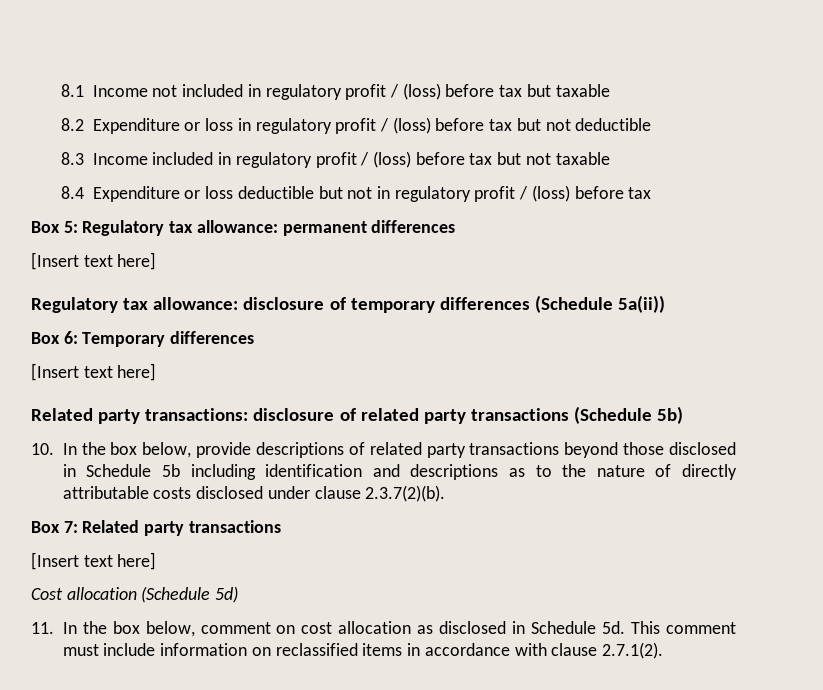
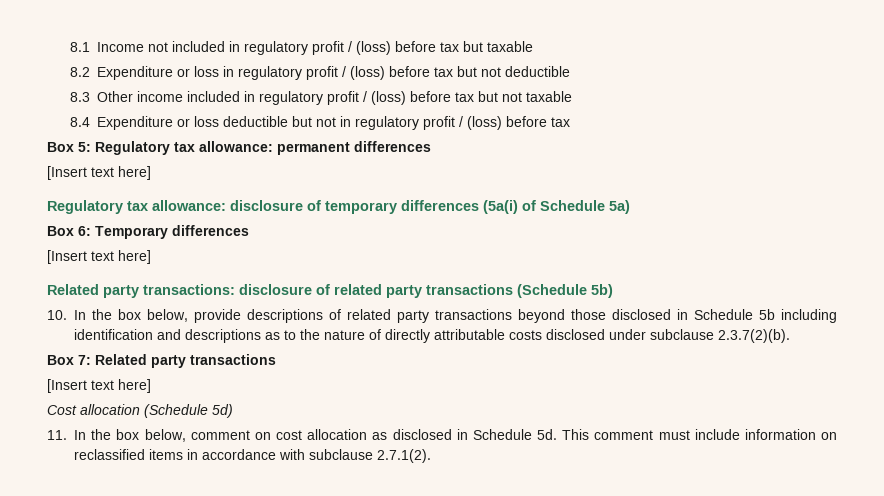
- 8.3 Income included in regulatory profit / (loss) before tax but not taxable
+ 8.3 Other income included in regulatory profit / (loss) before tax but not taxable
- Regulatory tax allowance: disclosure of temporary differences (Schedule 5a(ii))
+ Regulatory tax allowance: disclosure of temporary differences (5a(i) of Schedule 5a)
- 10. In the box below, provide descriptions of related party transactions beyond those disclosed in Schedule 5b including identification and descriptions as to the nature of directly attributable costs disclosed under clause 2.3.7(2)(b).
+ 10. In the box below, provide descriptions of related party transactions beyond those disclosed in Schedule 5b including identification and descriptions as to the nature of directly attributable costs disclosed under subclause 2.3.7(2)(b).
- This comment must include information on reclassified items in accordance with clause 2.7.1(2).
+ This comment must include information on reclassified items in accordance with subclause 2.7.1(2).

